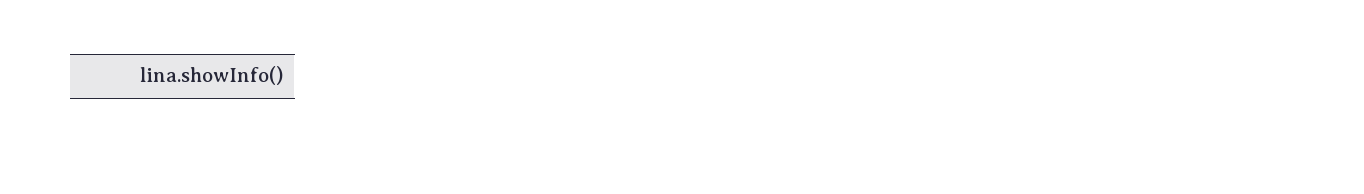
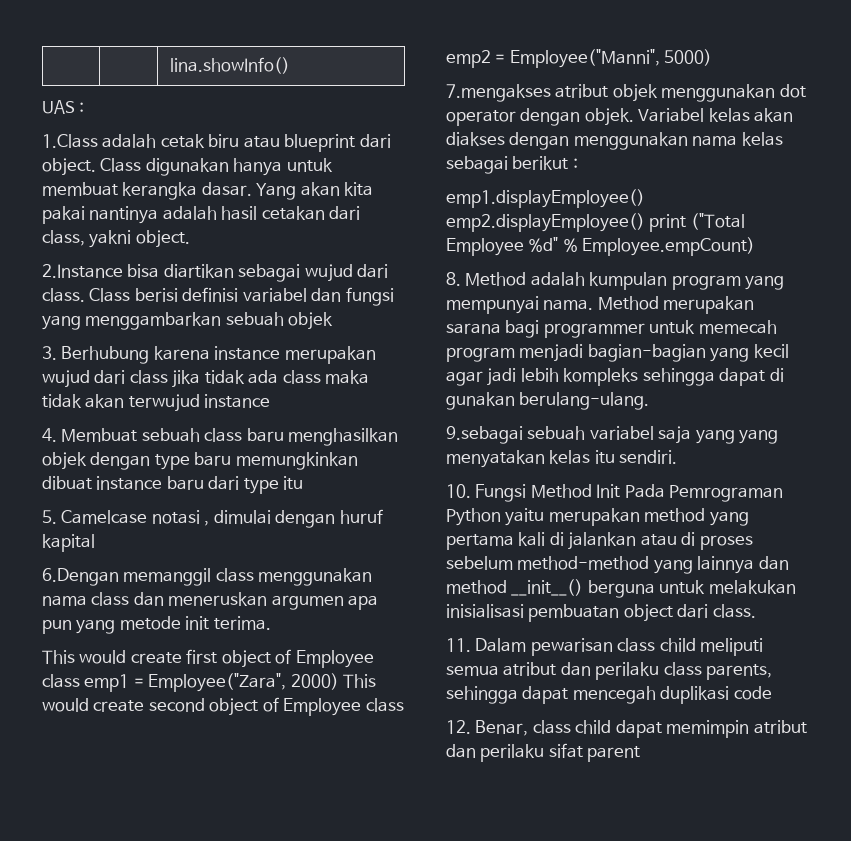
+ UAS :
+ 1.Class adalah cetak biru atau blueprint dari object. Class digunakan hanya untuk membuat kerangka dasar. Yang akan kita pakai nantinya adalah hasil cetakan dari class, yakni object.
+ 2.Instance bisa diartikan sebagai wujud dari class. Class berisi definisi variabel dan fungsi yang menggambarkan sebuah objek
+ 3. Berhubung karena instance merupakan wujud dari class jika tidak ada class maka tidak akan terwujud instance
+ 4. Membuat sebuah class baru menghasilkan objek dengan type baru memungkinkan dibuat instance baru dari type itu
+ 5. Camelcase notasi , dimulai dengan huruf kapital
+ 6.Dengan memanggil class menggunakan nama class dan meneruskan argumen apa pun yang metode init terima.
+ This would create first object of Employee class emp1 = Employee("Zara", 2000) This would create second object of Employee class emp2 = Employee("Manni", 5000)
+ 7.mengakses atribut objek menggunakan dot operator dengan objek. Variabel kelas akan diakses dengan menggunakan nama kelas sebagai berikut :
+ emp1.displayEmployee() emp2.displayEmployee() print ("Total Employee %d" % Employee.empCount)
+ 8. Method adalah kumpulan program yang mempunyai nama. Method merupakan sarana bagi programmer untuk memecah program menjadi bagian-bagian yang kecil agar jadi lebih kompleks sehingga dapat di gunakan berulang-ulang.
+ 9.sebagai sebuah variabel saja yang yang menyatakan kelas itu sendiri.
+ 10. Fungsi Method Init Pada Pemrograman Python yaitu merupakan method yang pertama kali di jalankan atau di proses sebelum method-method yang lainnya dan method __init__() berguna untuk melakukan inisialisasi pembuatan object dari class.
+ 11. Dalam pewarisan class child meliputi semua atribut dan perilaku class parents, sehingga dapat mencegah duplikasi code
+ 12. Benar, class child dapat memimpin atribut dan perilaku sifat parent

